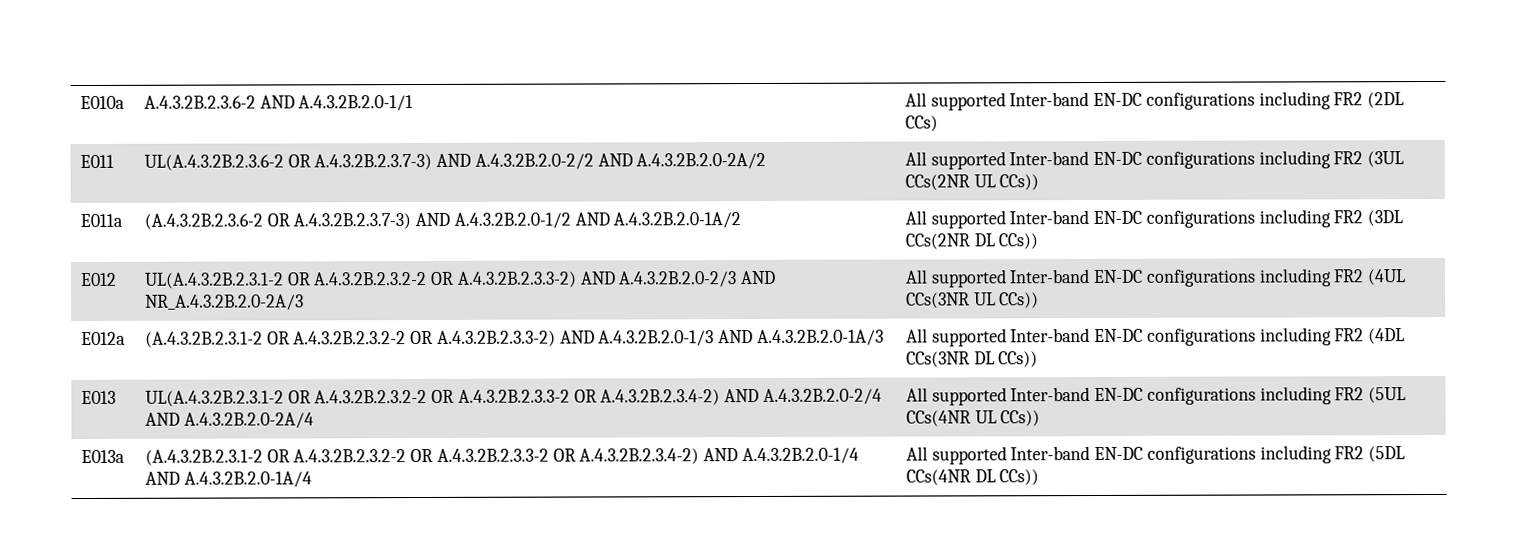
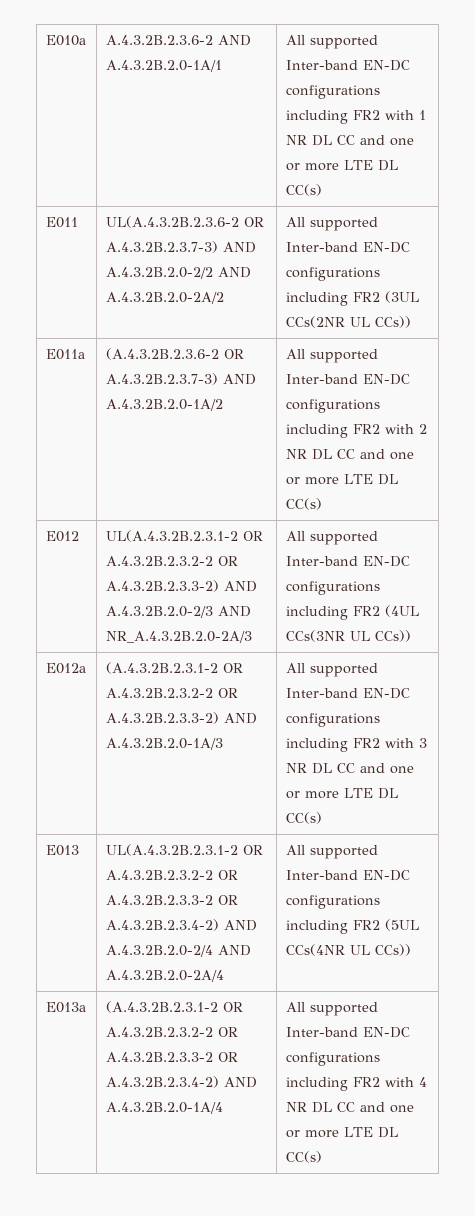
- E010a | A.4.3.2B.2.3.6-2 AND A.4.3.2B.2.0-1/1 | All supported Inter-band EN-DC configurations including FR2 (2DL CCs)
+ E010a | A.4.3.2B.2.3.6-2 AND A.4.3.2B.2.0-1A/1 | All supported Inter-band EN-DC configurations including FR2 with 1 NR DL CC and one or more LTE DL CC(s)
- E011a | (A.4.3.2B.2.3.6-2 OR A.4.3.2B.2.3.7-3) AND A.4.3.2B.2.0-1/2 AND A.4.3.2B.2.0-1A/2 | All supported Inter-band EN-DC configurations including FR2 (3DL CCs(2NR DL CCs))
+ E011a | (A.4.3.2B.2.3.6-2 OR A.4.3.2B.2.3.7-3) AND A.4.3.2B.2.0-1A/2 | All supported Inter-band EN-DC configurations including FR2 with 2 NR DL CC and one or more LTE DL CC(s)
- E012a | (A.4.3.2B.2.3.1-2 OR A.4.3.2B.2.3.2-2 OR A.4.3.2B.2.3.3-2) AND A.4.3.2B.2.0-1/3 AND A.4.3.2B.2.0-1A/3 | All supported Inter-band EN-DC configurations including FR2 (4DL CCs(3NR DL CCs))
+ E012a | (A.4.3.2B.2.3.1-2 OR A.4.3.2B.2.3.2-2 OR A.4.3.2B.2.3.3-2) AND A.4.3.2B.2.0-1A/3 | All supported Inter-band EN-DC configurations including FR2 with 3 NR DL CC and one or more LTE DL CC(s)
- E013a | (A.4.3.2B.2.3.1-2 OR A.4.3.2B.2.3.2-2 OR A.4.3.2B.2.3.3-2 OR A.4.3.2B.2.3.4-2) AND A.4.3.2B.2.0-1/4 AND A.4.3.2B.2.0-1A/4 | All supported Inter-band EN-DC configurations including FR2 (5DL CCs(4NR DL CCs))
+ E013a | (A.4.3.2B.2.3.1-2 OR A.4.3.2B.2.3.2-2 OR A.4.3.2B.2.3.3-2 OR A.4.3.2B.2.3.4-2) AND A.4.3.2B.2.0-1A/4 | All supported Inter-band EN-DC configurations including FR2 with 4 NR DL CC and one or more LTE DL CC(s)

